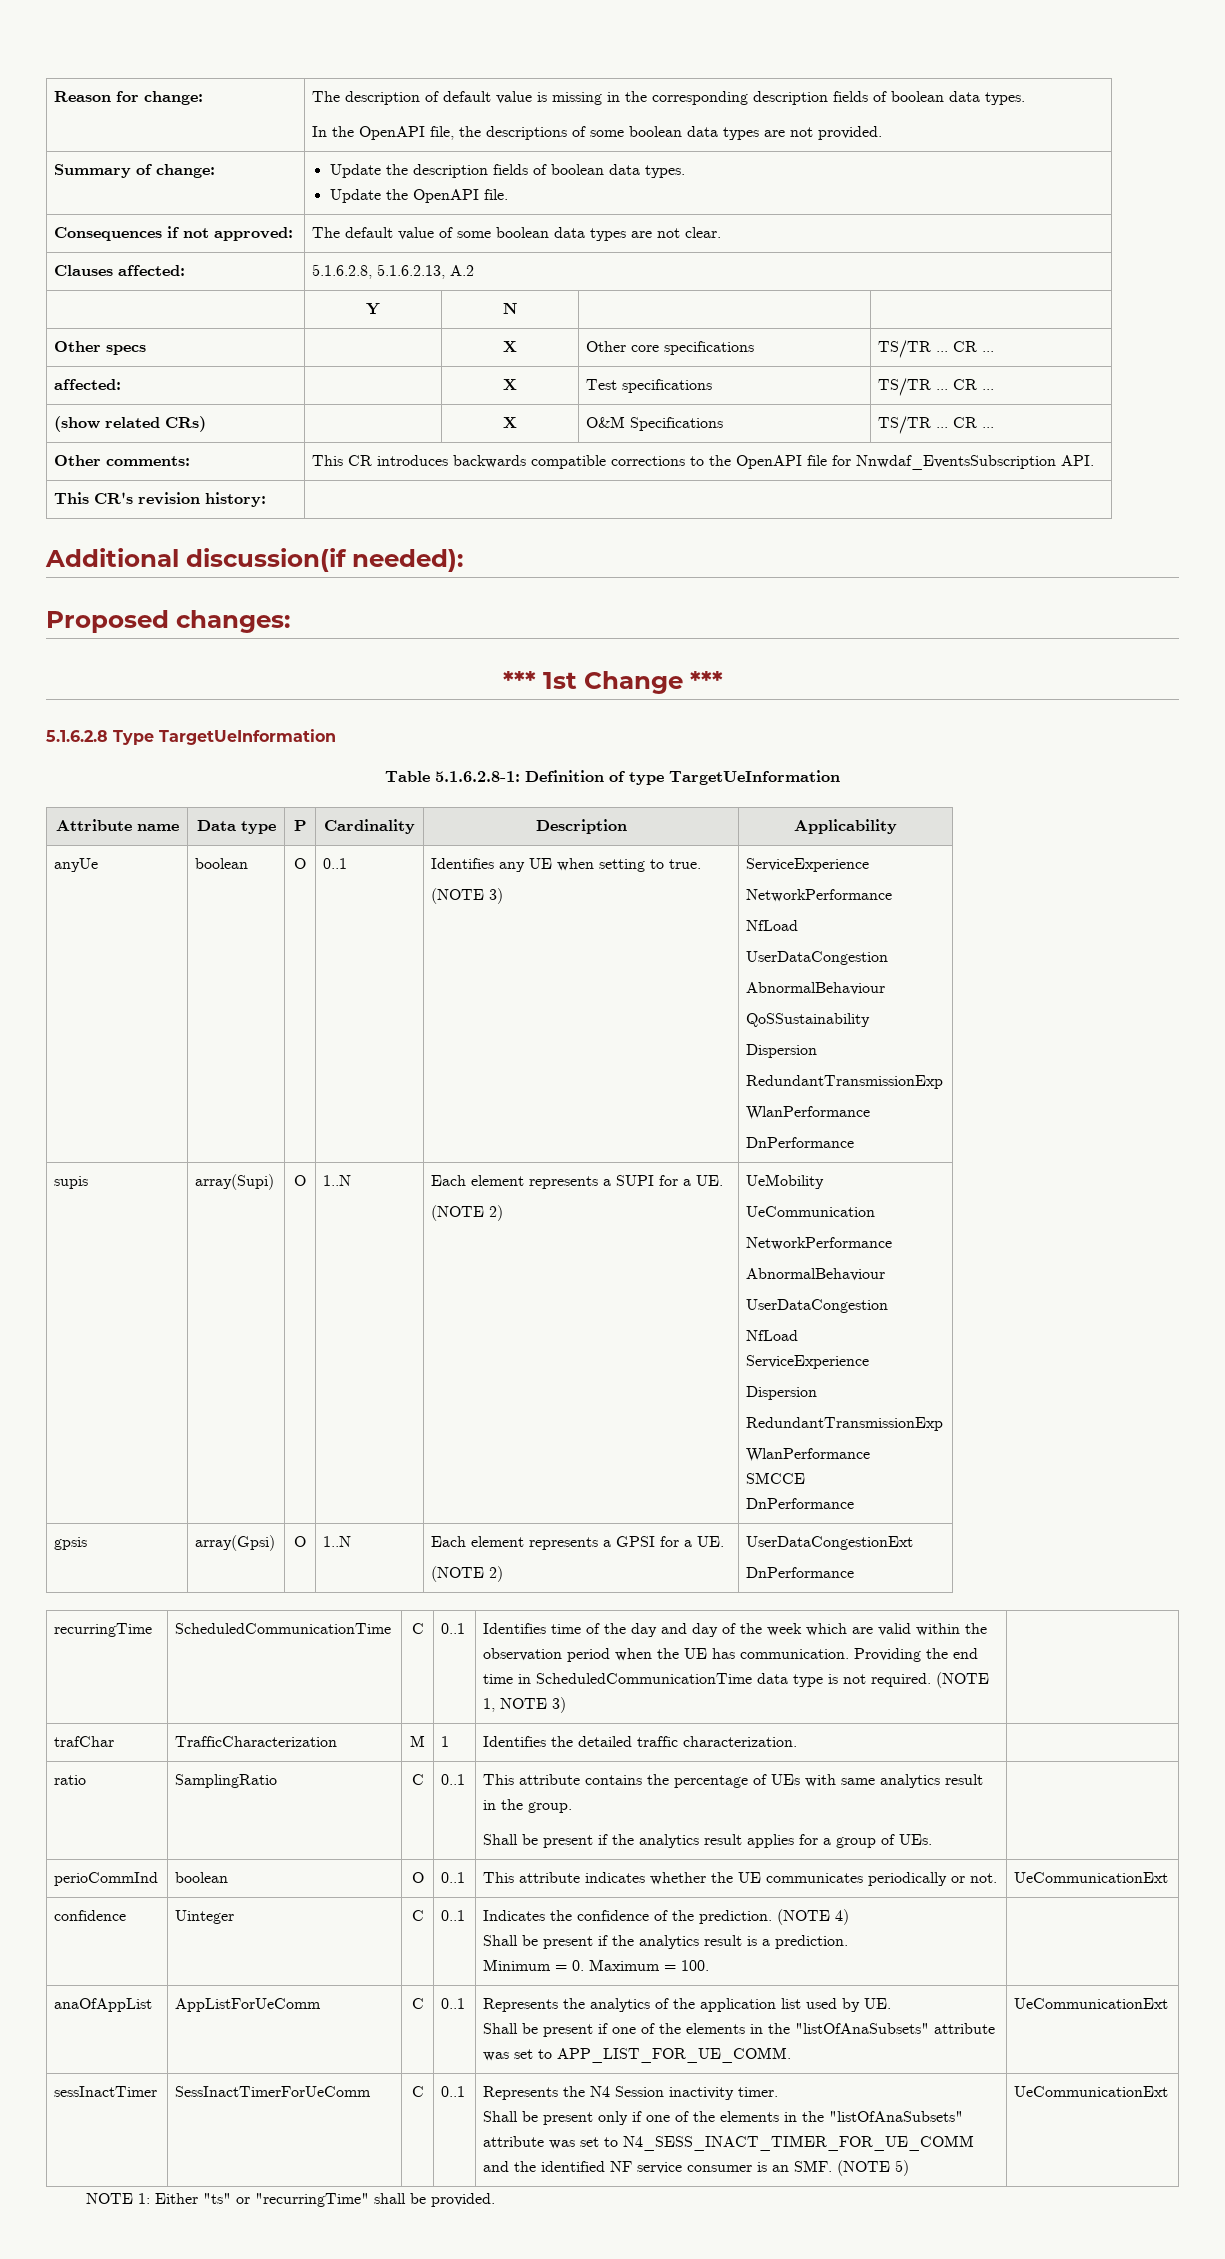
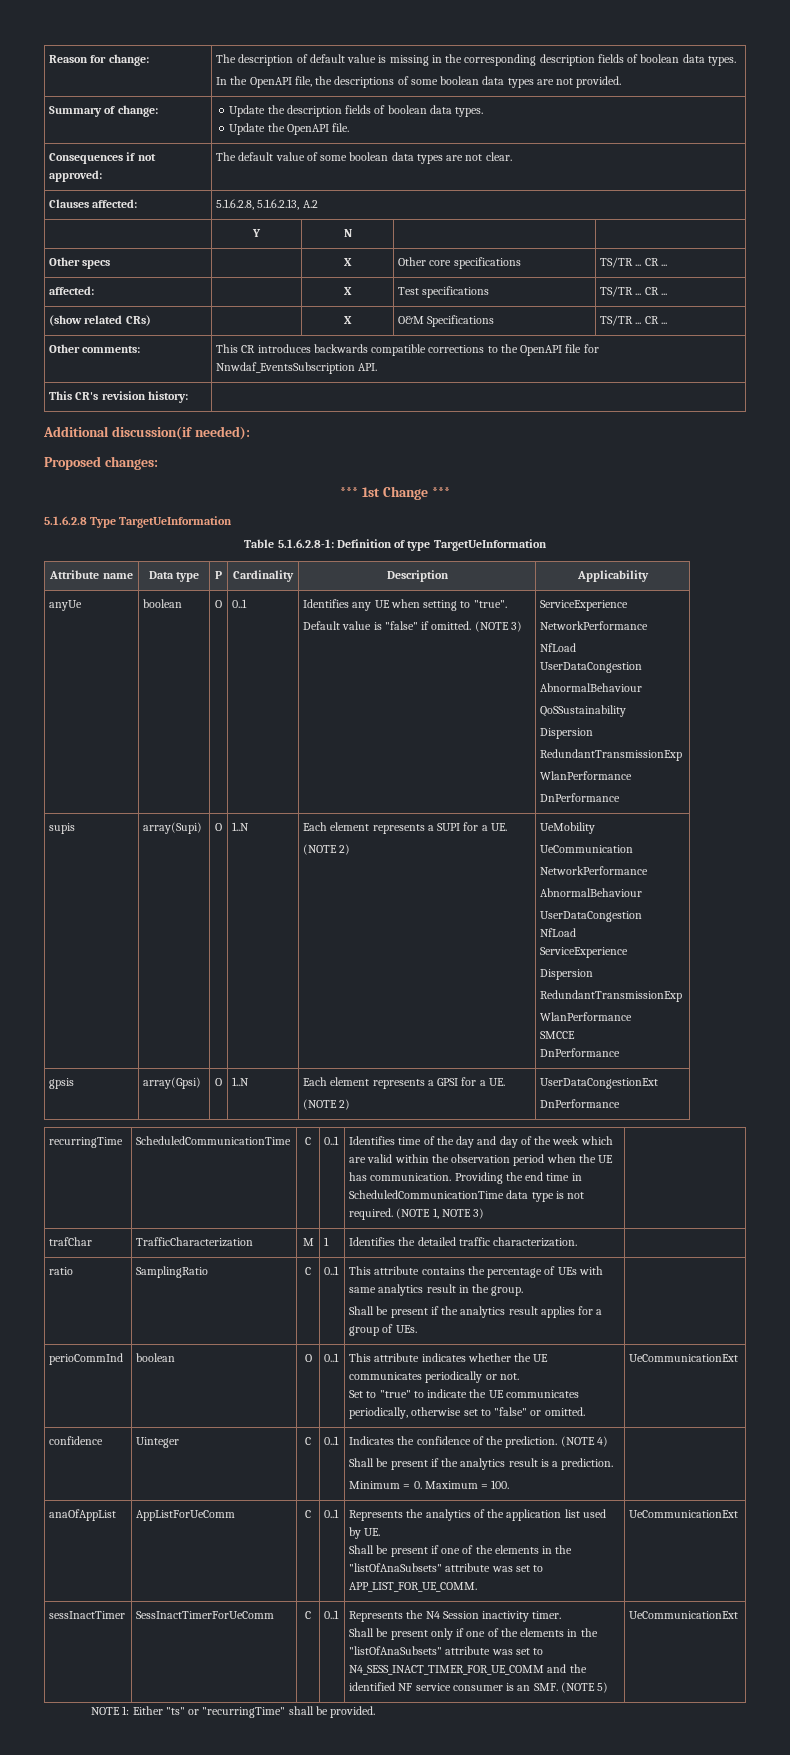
- anyUe | boolean | O | 0..1 | Identifies any UE when setting to true.
- (NOTE 3) | ServiceExperience
+ anyUe | boolean | O | 0..1 | Identifies any UE when setting to "true".
+ Default value is "false" if omitted. (NOTE 3) | ServiceExperience
- perioCommInd | boolean | O | 0..1 | This attribute indicates whether the UE communicates periodically or not. | UeCommunicationExt
+ perioCommInd | boolean | O | 0..1 | This attribute indicates whether the UE communicates periodically or not.
+ Set to "true" to indicate the UE communicates periodically, otherwise set to "false" or omitted. | UeCommunicationExt

